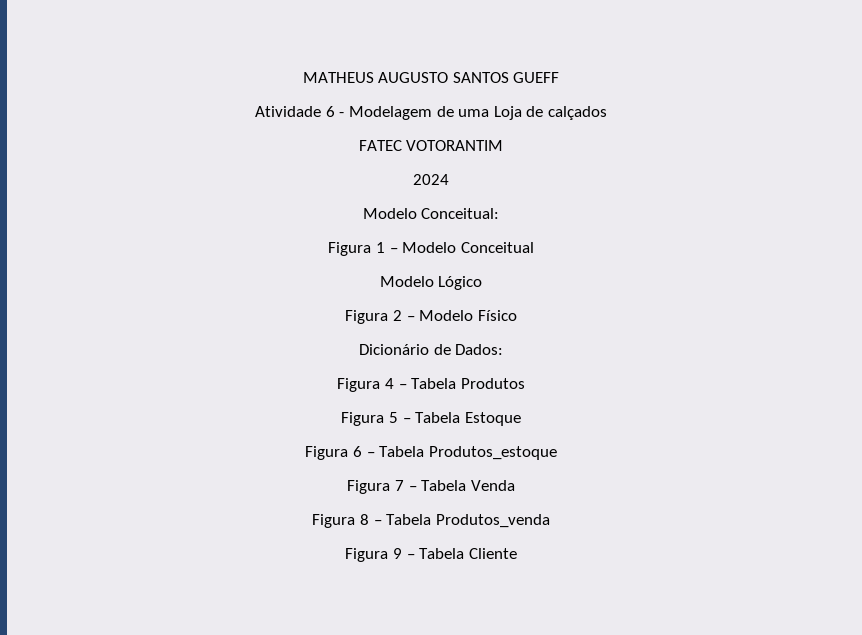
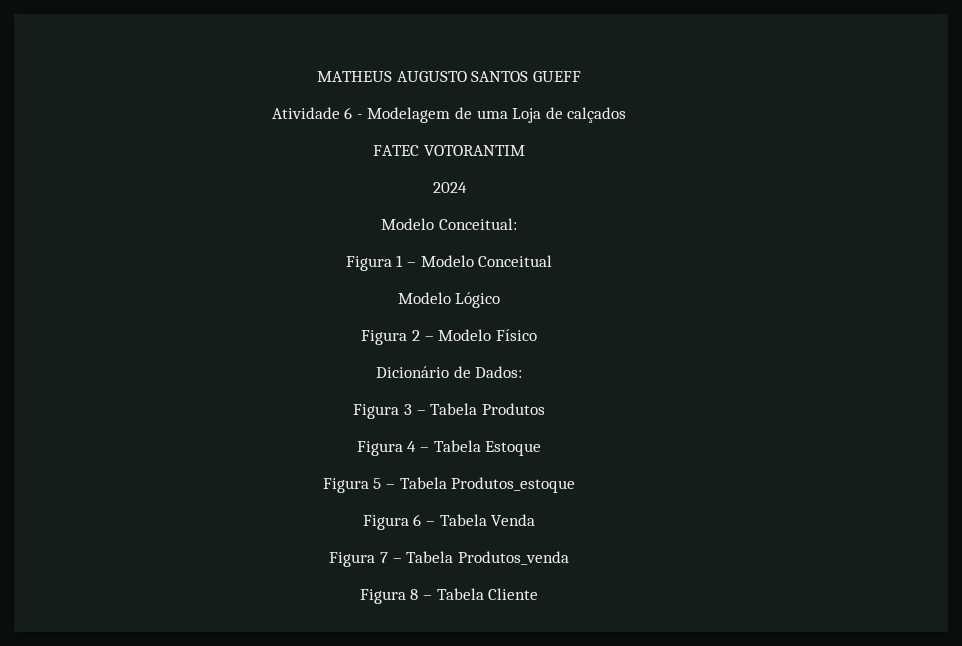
- Figura 4 – Tabela Produtos
+ Figura 3 – Tabela Produtos
- Figura 5 – Tabela Estoque
+ Figura 4 – Tabela Estoque
- Figura 6 – Tabela Produtos_estoque
+ Figura 5 – Tabela Produtos_estoque
- Figura 7 – Tabela Venda
+ Figura 6 – Tabela Venda
- Figura 8 – Tabela Produtos_venda
+ Figura 7 – Tabela Produtos_venda
- Figura 9 – Tabela Cliente
+ Figura 8 – Tabela Cliente

